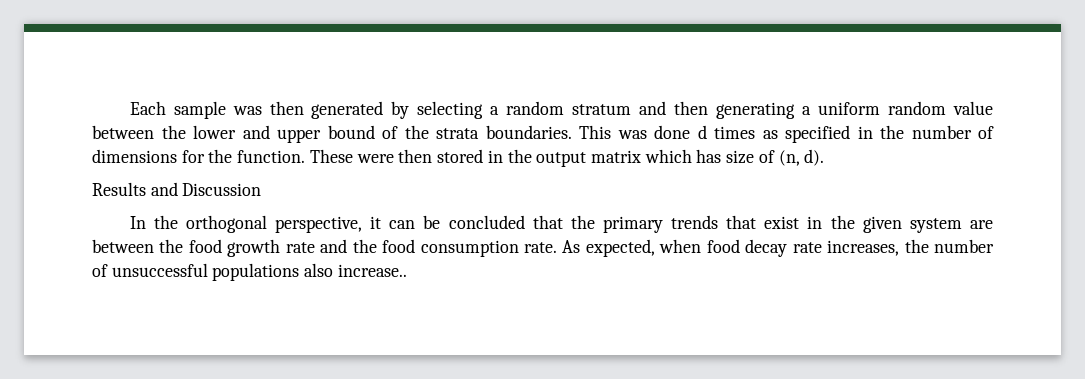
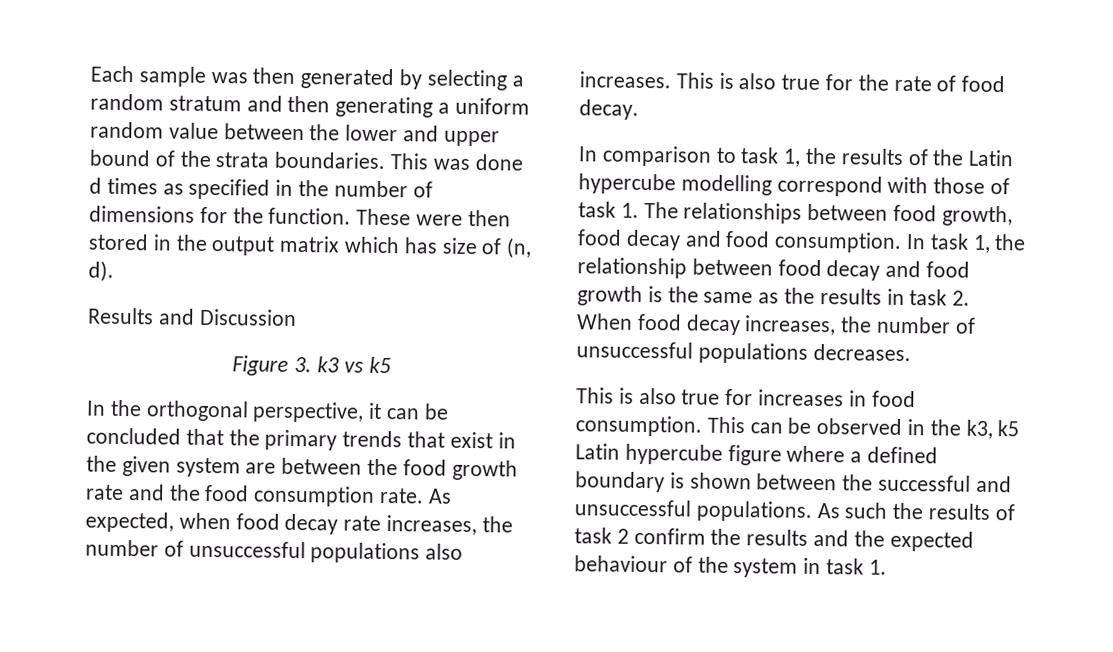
+ Figure 3. k3 vs k5
- As expected, when food decay rate increases, the number of unsuccessful populations also increase..
+ As expected, when food decay rate increases, the number of unsuccessful populations also increases. This is also true for the rate of food decay.
+ In comparison to task 1, the results of the Latin hypercube modelling correspond with those of task 1. The relationships between food growth, food decay and food consumption. In task 1, the relationship between food decay and food growth is the same as the results in task 2. When food decay increases, the number of unsuccessful populations decreases.
+ This is also true for increases in food consumption. This can be observed in the k3, k5 Latin hypercube figure where a defined boundary is shown between the successful and unsuccessful populations. As such the results of task 2 confirm the results and the expected behaviour of the system in task 1.

